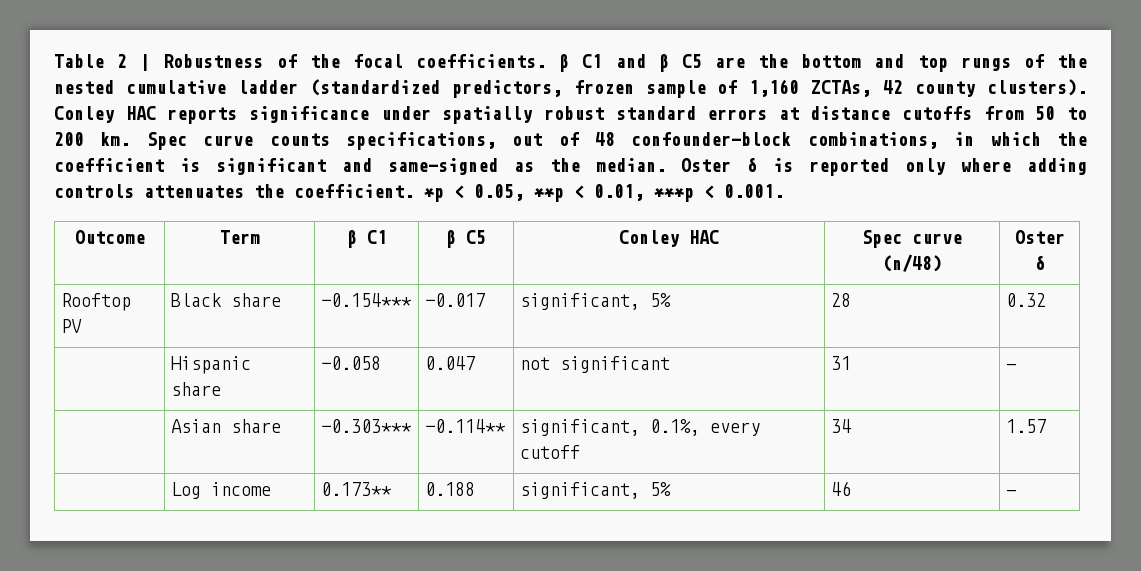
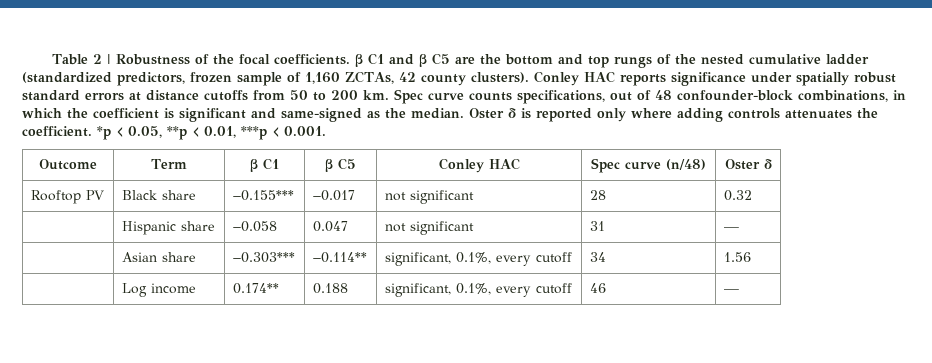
- Rooftop PV | Black share | −0.154*** | −0.017 | significant, 5% | 28 | 0.32
+ Rooftop PV | Black share | −0.155*** | −0.017 | not significant | 28 | 0.32
- | Asian share | −0.303*** | −0.114** | significant, 0.1%, every cutoff | 34 | 1.57
+ | Asian share | −0.303*** | −0.114** | significant, 0.1%, every cutoff | 34 | 1.56
- | Log income | 0.173** | 0.188 | significant, 5% | 46 | —
+ | Log income | 0.174** | 0.188 | significant, 0.1%, every cutoff | 46 | —

